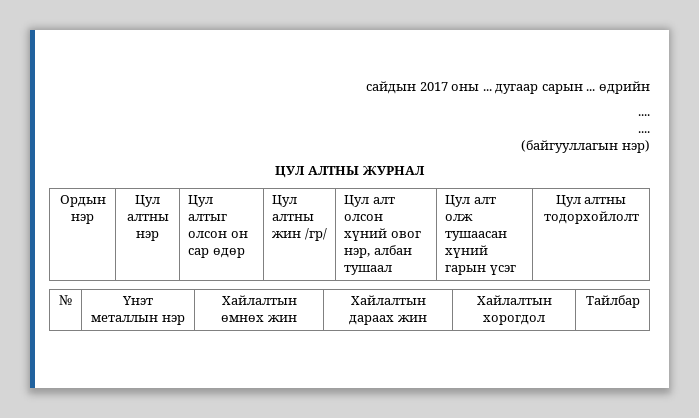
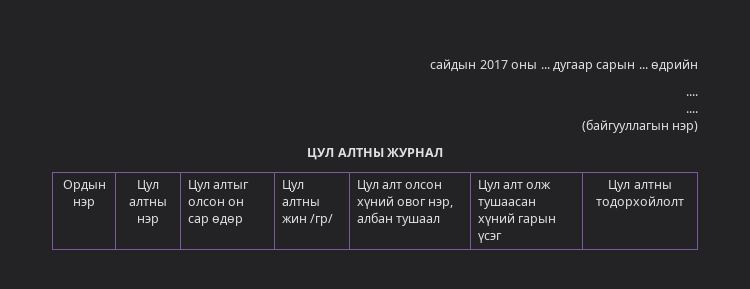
- № | Үнэт металлын нэр | Хайлалтын өмнөх жин | Хайлалтын дараах жин | Хайлалтын хорогдол | Тайлбар

